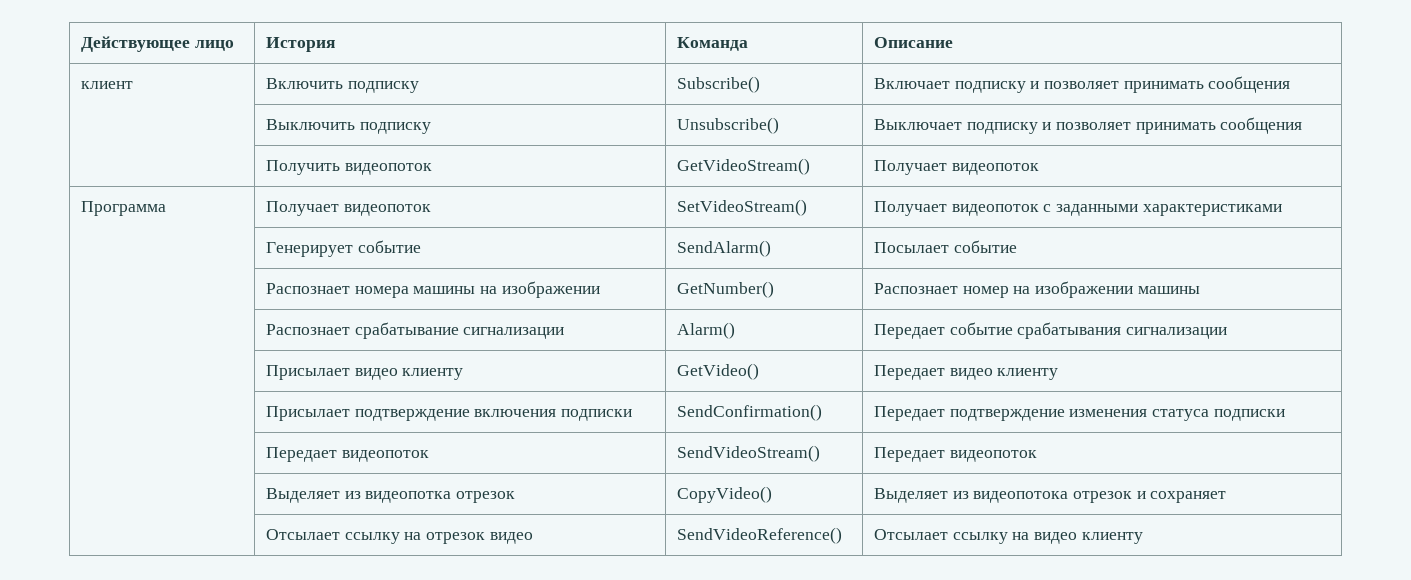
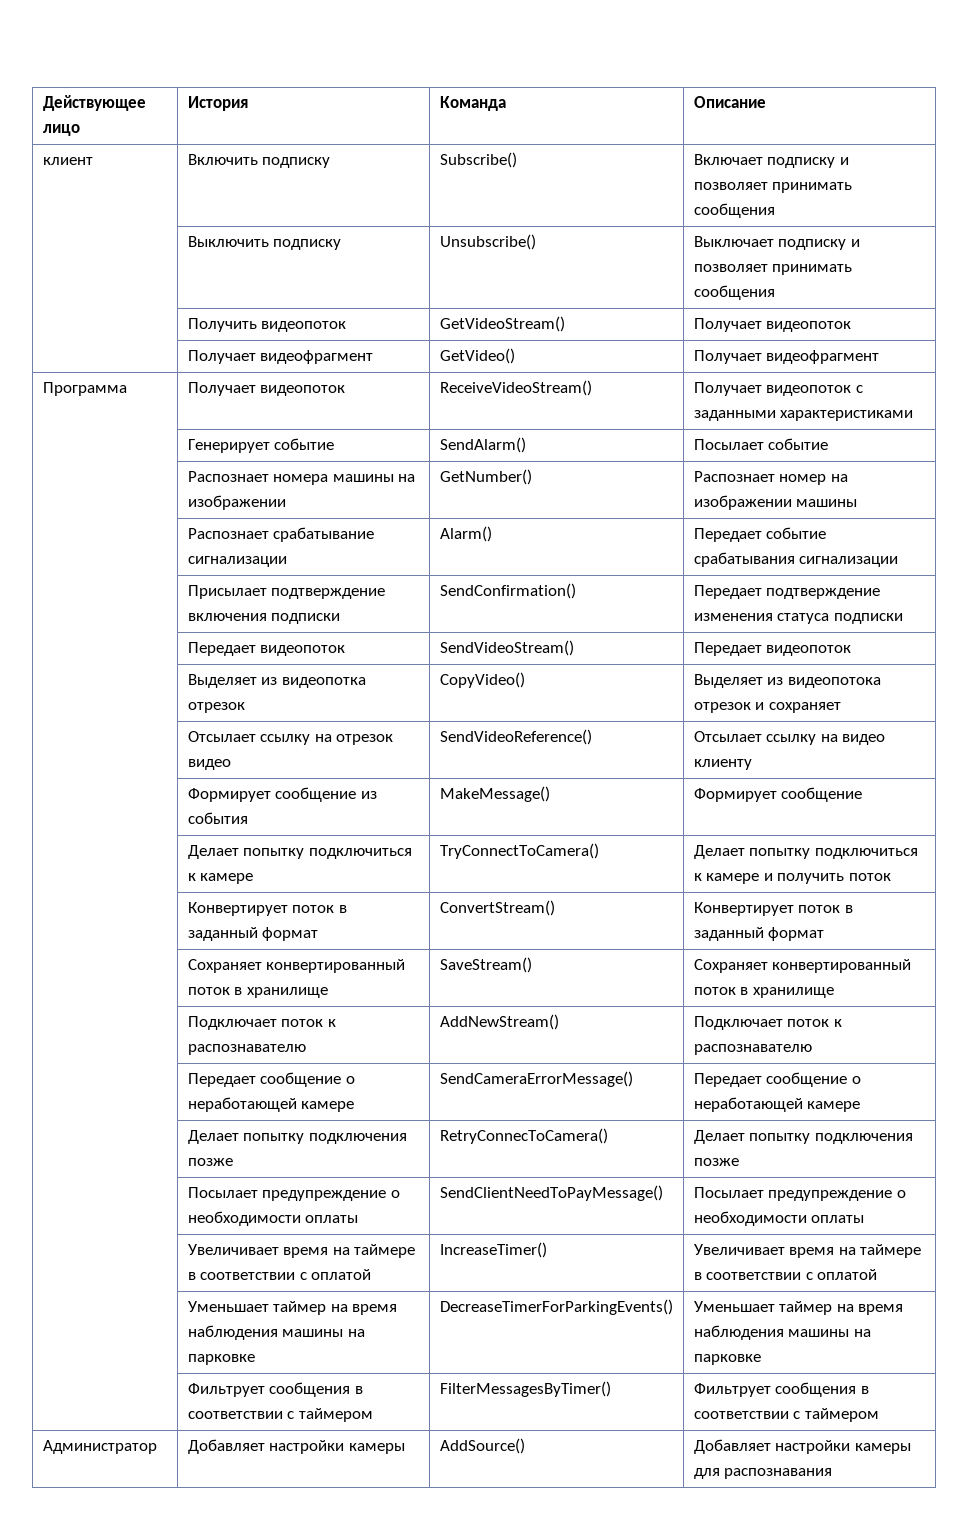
+ | Получает видеофрагмент | GetVideo() | Получает видеофрагмент
- Программа | Получает видеопоток | SetVideoStream() | Получает видеопоток с заданными характеристиками
+ Программа | Получает видеопоток | ReceiveVideoStream() | Получает видеопоток с заданными характеристиками
- | Присылает видео клиенту | GetVideo() | Передает видео клиенту
+ | Формирует сообщение из события | MakeMessage() | Формирует сообщение
+ | Делает попытку подключиться к камере | TryConnectToCamera() | Делает попытку подключиться к камере и получить поток
+ | Конвертирует поток в заданный формат | ConvertStream() | Конвертирует поток в заданный формат
+ | Сохраняет конвертированный поток в хранилище | SaveStream() | Сохраняет конвертированный поток в хранилище
+ | Подключает поток к распознавателю | AddNewStream() | Подключает поток к распознавателю
+ | Передает сообщение о неработающей камере | SendCameraErrorMessage() | Передает сообщение о неработающей камере
+ | Делает попытку подключения позже | RetryConnecToCamera() | Делает попытку подключения позже
+ | Посылает предупреждение о необходимости оплаты | SendClientNeedToPayMessage() | Посылает предупреждение о необходимости оплаты
+ | Увеличивает время на таймере в соответствии с оплатой | IncreaseTimer() | Увеличивает время на таймере в соответствии с оплатой
+ | Уменьшает таймер на время наблюдения машины на парковке | DecreaseTimerForParkingEvents() | Уменьшает таймер на время наблюдения машины на парковке
+ | Фильтрует сообщения в соответствии с таймером | FilterMessagesByTimer() | Фильтрует сообщения в соответствии с таймером
+ Администратор | Добавляет настройки камеры | AddSource() | Добавляет настройки камеры для распознавания

